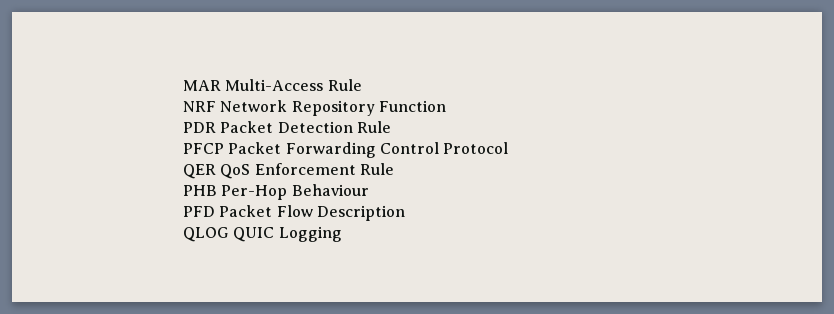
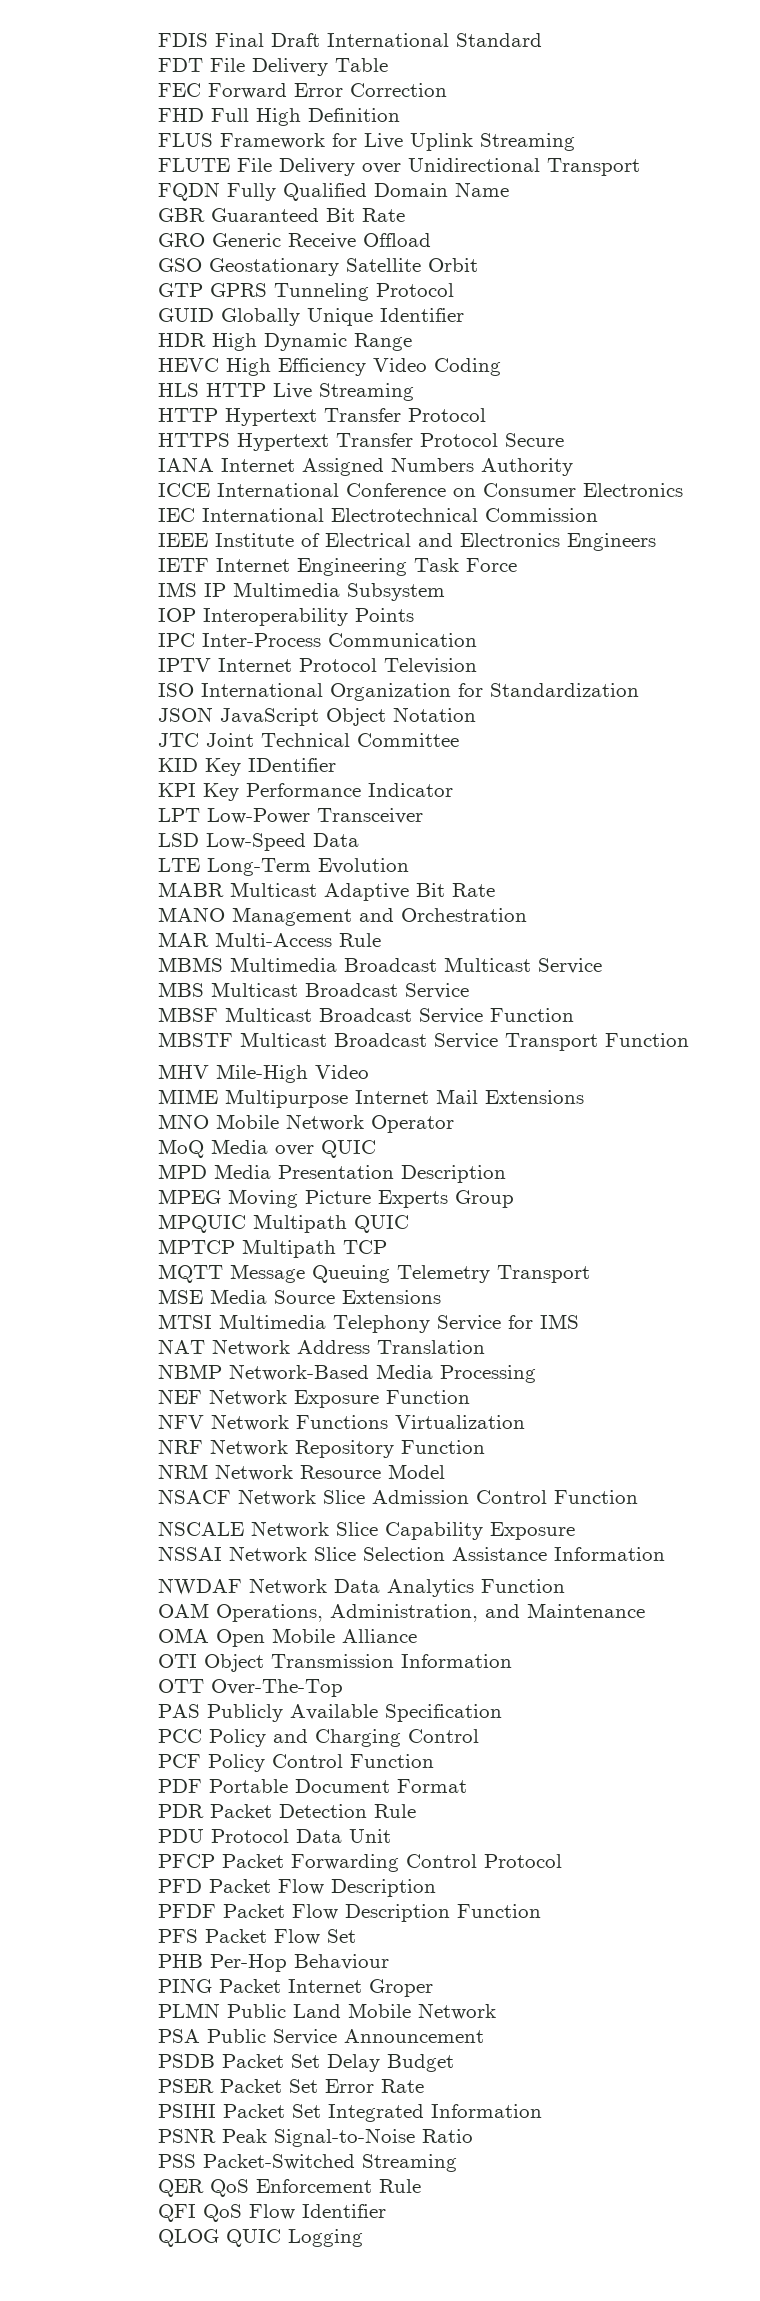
+ FDIS Final Draft International Standard
+ FDT File Delivery Table
+ FEC Forward Error Correction
+ FHD Full High Definition
+ FLUS Framework for Live Uplink Streaming
+ FLUTE File Delivery over Unidirectional Transport
+ FQDN Fully Qualified Domain Name
+ GBR Guaranteed Bit Rate
+ GRO Generic Receive Offload
+ GSO Geostationary Satellite Orbit
+ GTP GPRS Tunneling Protocol
+ GUID Globally Unique Identifier
+ HDR High Dynamic Range
+ HEVC High Efficiency Video Coding
+ HLS HTTP Live Streaming
+ HTTP Hypertext Transfer Protocol
+ HTTPS Hypertext Transfer Protocol Secure
+ IANA Internet Assigned Numbers Authority
+ ICCE International Conference on Consumer Electronics
+ IEC International Electrotechnical Commission
+ IEEE Institute of Electrical and Electronics Engineers
+ IETF Internet Engineering Task Force
+ IMS IP Multimedia Subsystem
+ IOP Interoperability Points
+ IPC Inter-Process Communication
+ IPTV Internet Protocol Television
+ ISO International Organization for Standardization
+ JSON JavaScript Object Notation
+ JTC Joint Technical Committee
+ KID Key IDentifier
+ KPI Key Performance Indicator
+ LPT Low-Power Transceiver
+ LSD Low-Speed Data
+ LTE Long-Term Evolution
+ MABR Multicast Adaptive Bit Rate
+ MANO Management and Orchestration
  MAR Multi-Access Rule
+ MBMS Multimedia Broadcast Multicast Service
+ MBS Multicast Broadcast Service
+ MBSF Multicast Broadcast Service Function
+ MBSTF Multicast Broadcast Service Transport Function
+ MHV Mile-High Video
+ MIME Multipurpose Internet Mail Extensions
+ MNO Mobile Network Operator
+ MoQ Media over QUIC
+ MPD Media Presentation Description
+ MPEG Moving Picture Experts Group
+ MPQUIC Multipath QUIC
+ MPTCP Multipath TCP
+ MQTT Message Queuing Telemetry Transport
+ MSE Media Source Extensions
+ MTSI Multimedia Telephony Service for IMS
+ NAT Network Address Translation
+ NBMP Network-Based Media Processing
+ NEF Network Exposure Function
+ NFV Network Functions Virtualization
  NRF Network Repository Function
+ NRM Network Resource Model
+ NSACF Network Slice Admission Control Function
+ NSCALE Network Slice Capability Exposure
+ NSSAI Network Slice Selection Assistance Information
+ NWDAF Network Data Analytics Function
+ OAM Operations, Administration, and Maintenance
+ OMA Open Mobile Alliance
+ OTI Object Transmission Information
+ OTT Over-The-Top
+ PAS Publicly Available Specification
+ PCC Policy and Charging Control
+ PCF Policy Control Function
+ PDF Portable Document Format
+ PDU Protocol Data Unit
+ PFD Packet Flow Description
+ PFDF Packet Flow Description Function
+ PFS Packet Flow Set
+ PHB Per-Hop Behaviour
+ PING Packet Internet Groper
+ PLMN Public Land Mobile Network
+ PSA Public Service Announcement
+ PSDB Packet Set Delay Budget
+ PSER Packet Set Error Rate
+ PSIHI Packet Set Integrated Information
+ PSNR Peak Signal-to-Noise Ratio
+ PSS Packet-Switched Streaming
  QER QoS Enforcement Rule
- PHB Per-Hop Behaviour
- PFD Packet Flow Description
+ QFI QoS Flow Identifier

